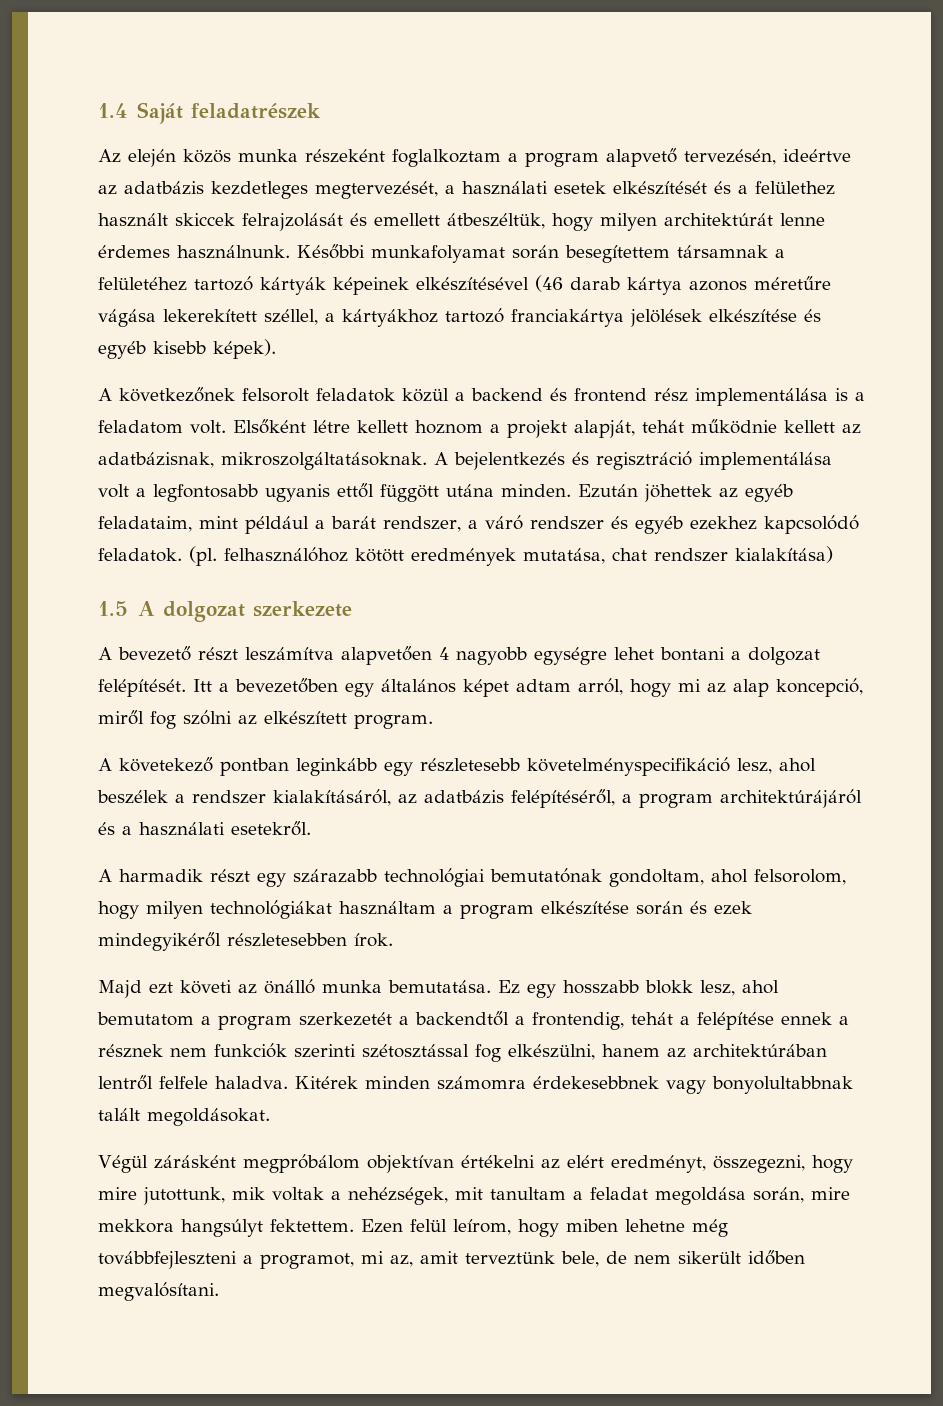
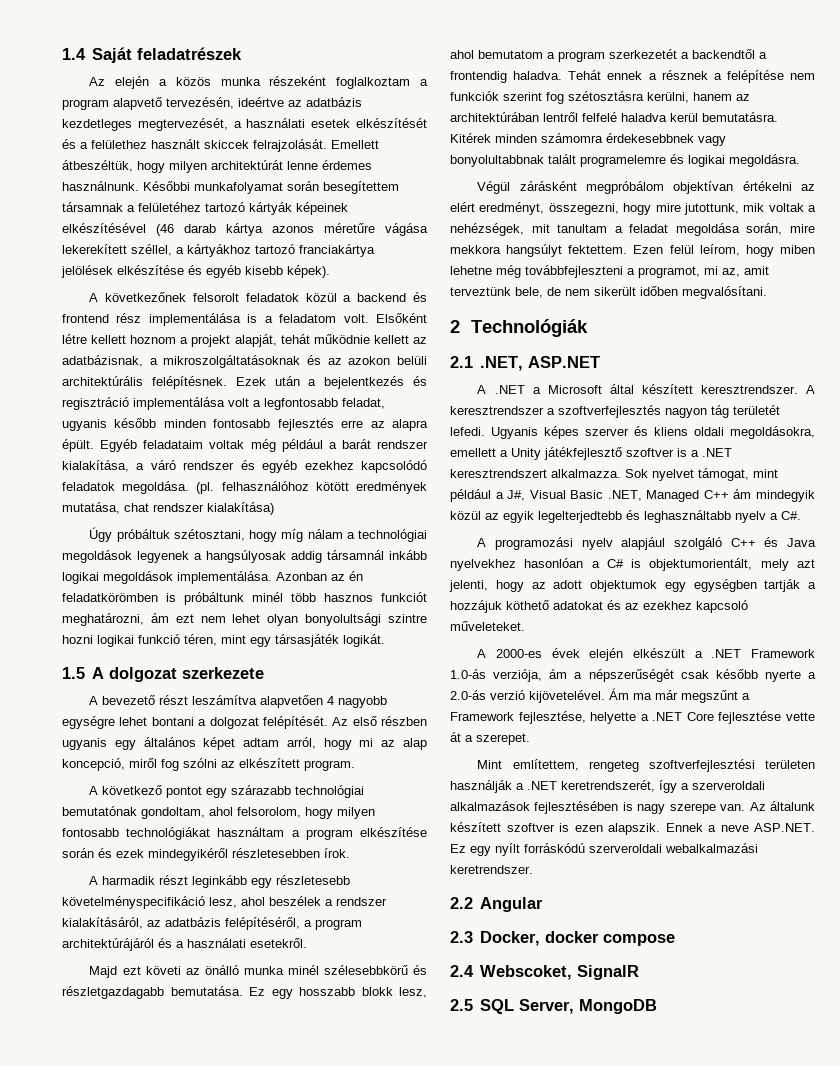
- Az elején közös munka részeként foglalkoztam a program alapvető tervezésén, ideértve az adatbázis kezdetleges megtervezését, a használati esetek elkészítését és a felülethez használt skiccek felrajzolását és emellett átbeszéltük, hogy milyen architektúrát lenne érdemes használnunk.
+ Az elején a közös munka részeként foglalkoztam a program alapvető tervezésén, ideértve az adatbázis kezdetleges megtervezését, a használati esetek elkészítését és a felülethez használt skiccek felrajzolását. Emellett átbeszéltük, hogy milyen architektúrát lenne érdemes használnunk.
- Elsőként létre kellett hoznom a projekt alapját, tehát működnie kellett az adatbázisnak, mikroszolgáltatásoknak. A bejelentkezés és regisztráció implementálása volt a legfontosabb ugyanis ettől függött utána minden. Ezután jöhettek az egyéb feladataim, mint például a barát rendszer, a váró rendszer és egyéb ezekhez kapcsolódó feladatok.
+ Elsőként létre kellett hoznom a projekt alapját, tehát működnie kellett az adatbázisnak, a mikroszolgáltatásoknak és az azokon belüli architektúrális felépítésnek. Ezek után a bejelentkezés és regisztráció implementálása volt a legfontosabb feladat, ugyanis később minden fontosabb fejlesztés erre az alapra épült. Egyéb feladataim voltak még például a barát rendszer kialakítása, a váró rendszer és egyéb ezekhez kapcsolódó feladatok megoldása.
+ Úgy próbáltuk szétosztani, hogy míg nálam a technológiai megoldások legyenek a hangsúlyosak addig társamnál inkább logikai megoldások implementálása. Azonban az én feladatkörömben is próbáltunk minél több hasznos funkciót meghatározni, ám ezt nem lehet olyan bonyolultsági szintre hozni logikai funkció téren, mint egy társasjáték logikát.
- Itt a bevezetőben egy általános képet adtam arról, hogy mi az alap koncepció, miről fog szólni az elkészített program.
+ Az első részben ugyanis egy általános képet adtam arról, hogy mi az alap koncepció, miről fog szólni az elkészített program.
- A követekező pontban leginkább egy részletesebb követelményspecifikáció lesz, ahol beszélek a rendszer kialakításáról, az adatbázis felépítéséről, a program architektúrájáról és a használati esetekről.
+ A következő pontot egy szárazabb technológiai bemutatónak gondoltam, ahol felsorolom, hogy milyen fontosabb technológiákat használtam a program elkészítése során és ezek mindegyikéről részletesebben írok.
+ A harmadik részt leginkább egy részletesebb követelményspecifikáció lesz, ahol beszélek a rendszer kialakításáról, az adatbázis felépítéséről, a program architektúrájáról és a használati esetekről.
- A harmadik részt egy szárazabb technológiai bemutatónak gondoltam, ahol felsorolom, hogy milyen technológiákat használtam a program elkészítése során és ezek mindegyikéről részletesebben írok.
- Majd ezt követi az önálló munka bemutatása.
+ Majd ezt követi az önálló munka minél szélesebbkörű és részletgazdagabb bemutatása.
- Ez egy hosszabb blokk lesz, ahol bemutatom a program szerkezetét a backendtől a frontendig, tehát a felépítése ennek a résznek nem funkciók szerinti szétosztással fog elkészülni, hanem az architektúrában lentről felfele haladva.
+ Ez egy hosszabb blokk lesz, ahol bemutatom a program szerkezetét a backendtől a frontendig haladva. Tehát ennek a résznek a felépítése nem funkciók szerint fog szétosztásra kerülni, hanem az architektúrában lentről felfelé haladva kerül bemutatásra.
- Kitérek minden számomra érdekesebbnek vagy bonyolultabbnak talált megoldásokat.
+ Kitérek minden számomra érdekesebbnek vagy bonyolultabbnak talált programelemre és logikai megoldásra.
+ 2 Technológiák
+ 2.1 .NET, ASP.NET
+ A .NET a Microsoft által készített keresztrendszer. A keresztrendszer a szoftverfejlesztés nagyon tág területét lefedi. Ugyanis képes szerver és kliens oldali megoldásokra, emellett a Unity játékfejlesztő szoftver is a .NET keresztrendszert alkalmazza. Sok nyelvet támogat, mint például a J#, Visual Basic .NET, Managed C++ ám mindegyik közül az egyik legelterjedtebb és leghasználtabb nyelv a C#.
+ A programozási nyelv alapjául szolgáló C++ és Java nyelvekhez hasonlóan a C# is objektumorientált, mely azt jelenti, hogy az adott objektumok egy egységben tartják a hozzájuk köthető adatokat és az ezekhez kapcsoló műveleteket.
+ A 2000-es évek elején elkészült a .NET Framework 1.0-ás verziója, ám a népszerűségét csak később nyerte a 2.0-ás verzió kijövetelével. Ám ma már megszűnt a Framework fejlesztése, helyette a .NET Core fejlesztése vette át a szerepet.
+ Mint említettem, rengeteg szoftverfejlesztési területen használják a .NET keretrendszerét, így a szerveroldali alkalmazások fejlesztésében is nagy szerepe van. Az általunk készített szoftver is ezen alapszik. Ennek a neve ASP.NET. Ez egy nyílt forráskódú szerveroldali webalkalmazási keretrendszer.
+ 2.2 Angular
+ 2.3 Docker, docker compose
+ 2.4 Webscoket, SignalR
+ 2.5 SQL Server, MongoDB

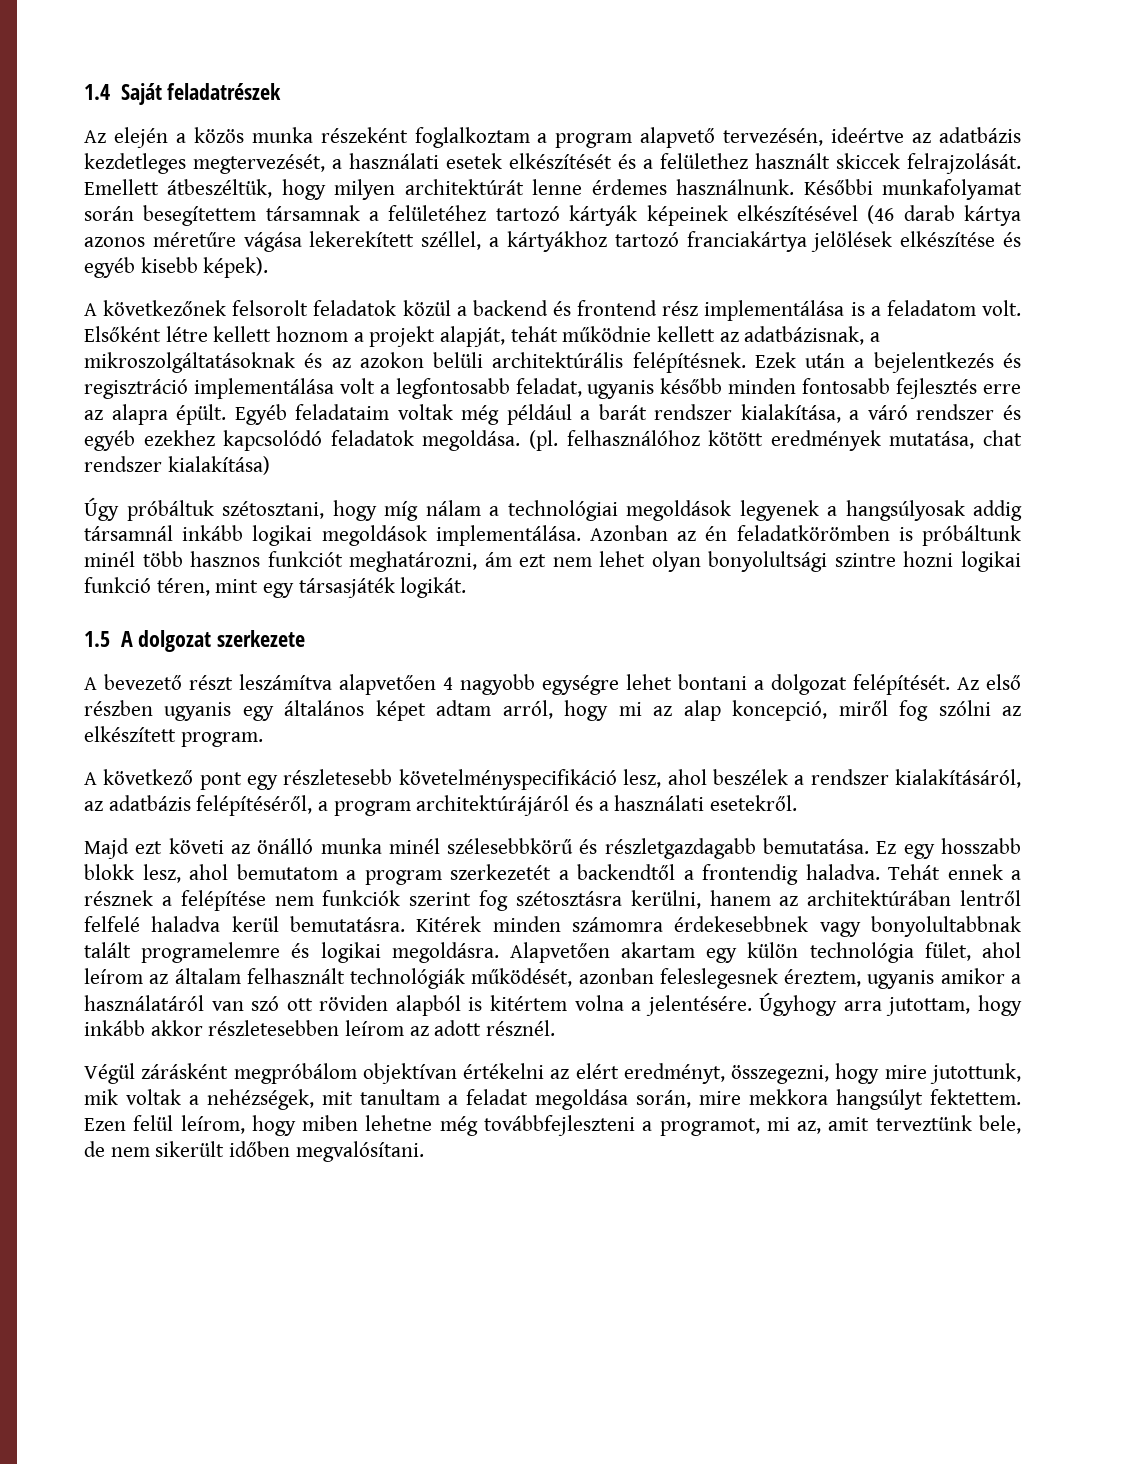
- A következő pontot egy szárazabb technológiai bemutatónak gondoltam, ahol felsorolom, hogy milyen fontosabb technológiákat használtam a program elkészítése során és ezek mindegyikéről részletesebben írok.
- A harmadik részt leginkább egy részletesebb követelményspecifikáció lesz, ahol beszélek a rendszer kialakításáról, az adatbázis felépítéséről, a program architektúrájáról és a használati esetekről.
+ A következő pont egy részletesebb követelményspecifikáció lesz, ahol beszélek a rendszer kialakításáról, az adatbázis felépítéséről, a program architektúrájáról és a használati esetekről.
+ Alapvetően akartam egy külön technológia fület, ahol leírom az általam felhasznált technológiák működését, azonban feleslegesnek éreztem, ugyanis amikor a használatáról van szó ott röviden alapból is kitértem volna a jelentésére. Úgyhogy arra jutottam, hogy inkább akkor részletesebben leírom az adott résznél.
- 2 Technológiák
- 2.1 .NET, ASP.NET
- A .NET a Microsoft által készített keresztrendszer. A keresztrendszer a szoftverfejlesztés nagyon tág területét lefedi. Ugyanis képes szerver és kliens oldali megoldásokra, emellett a Unity játékfejlesztő szoftver is a .NET keresztrendszert alkalmazza. Sok nyelvet támogat, mint például a J#, Visual Basic .NET, Managed C++ ám mindegyik közül az egyik legelterjedtebb és leghasználtabb nyelv a C#.
- A programozási nyelv alapjául szolgáló C++ és Java nyelvekhez hasonlóan a C# is objektumorientált, mely azt jelenti, hogy az adott objektumok egy egységben tartják a hozzájuk köthető adatokat és az ezekhez kapcsoló műveleteket.
- A 2000-es évek elején elkészült a .NET Framework 1.0-ás verziója, ám a népszerűségét csak később nyerte a 2.0-ás verzió kijövetelével. Ám ma már megszűnt a Framework fejlesztése, helyette a .NET Core fejlesztése vette át a szerepet.
- Mint említettem, rengeteg szoftverfejlesztési területen használják a .NET keretrendszerét, így a szerveroldali alkalmazások fejlesztésében is nagy szerepe van. Az általunk készített szoftver is ezen alapszik. Ennek a neve ASP.NET. Ez egy nyílt forráskódú szerveroldali webalkalmazási keretrendszer.
- 2.2 Angular
- 2.3 Docker, docker compose
- 2.4 Webscoket, SignalR
- 2.5 SQL Server, MongoDB

